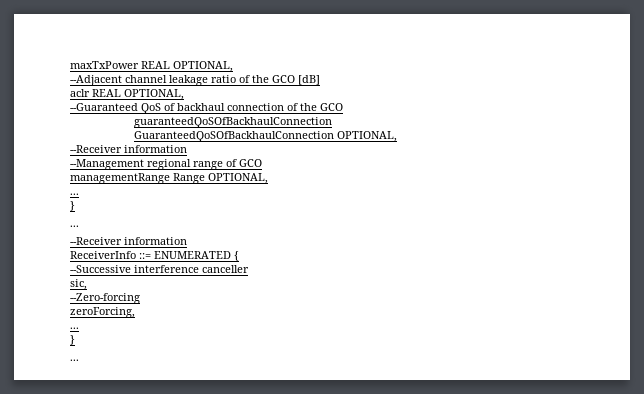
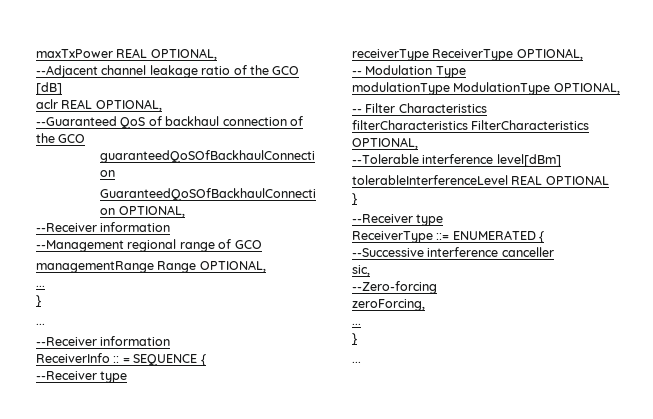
- ReceiverInfo ::= ENUMERATED {
+ ReceiverInfo :: = SEQUENCE {
+ --Receiver type
+ receiverType ReceiverType OPTIONAL,
+ -- Modulation Type
+ modulationType ModulationType OPTIONAL,
+ -- Filter Characteristics
+ filterCharacteristics FilterCharacteristics OPTIONAL,
+ --Tolerable interference level[dBm]
+ tolerableInterferenceLevel REAL OPTIONAL
+ }
+ --Receiver type
+ ReceiverType ::= ENUMERATED {

